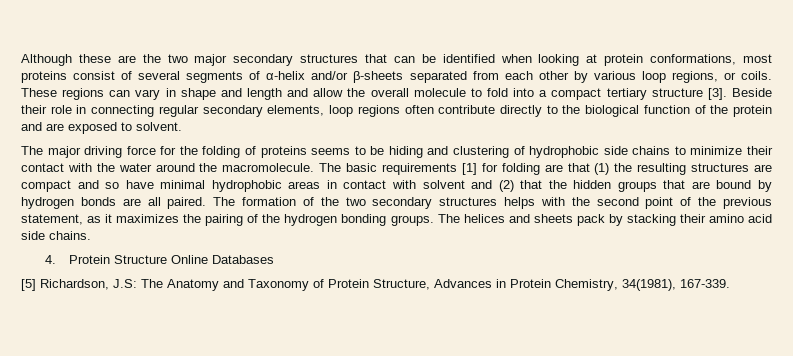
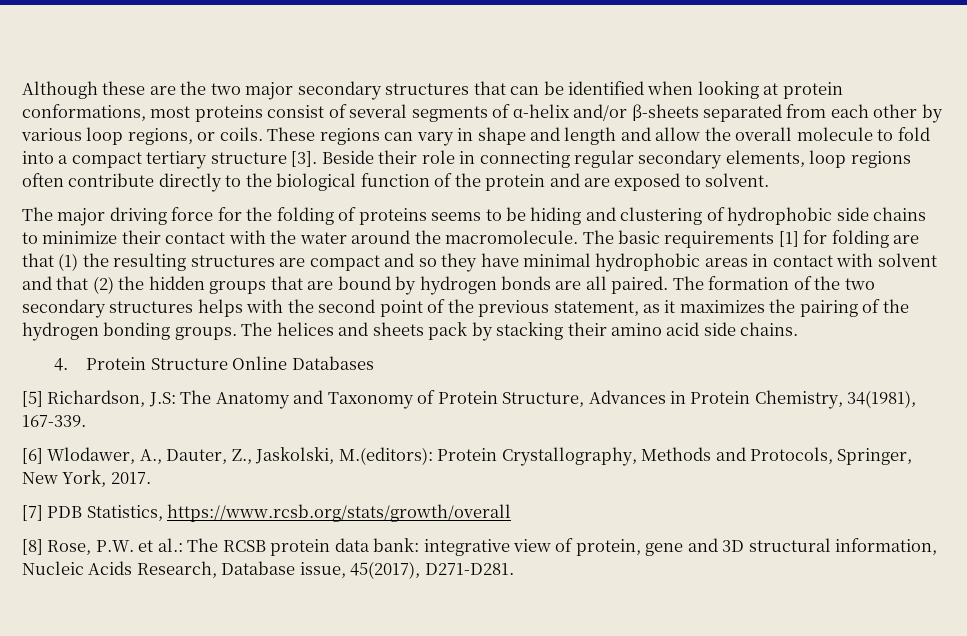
- The basic requirements [1] for folding are that (1) the resulting structures are compact and so have minimal hydrophobic areas in contact with solvent and (2) that the hidden groups that are bound by hydrogen bonds are all paired.
+ The basic requirements [1] for folding are that (1) the resulting structures are compact and so they have minimal hydrophobic areas in contact with solvent and that (2) the hidden groups that are bound by hydrogen bonds are all paired.
+ [6] Wlodawer, A., Dauter, Z., Jaskolski, M.(editors): Protein Crystallography, Methods and Protocols, Springer, New York, 2017.
+ [7] PDB Statistics, https://www.rcsb.org/stats/growth/overall
+ [8] Rose, P.W. et al.: The RCSB protein data bank: integrative view of protein, gene and 3D structural information, Nucleic Acids Research, Database issue, 45(2017), D271-D281.

